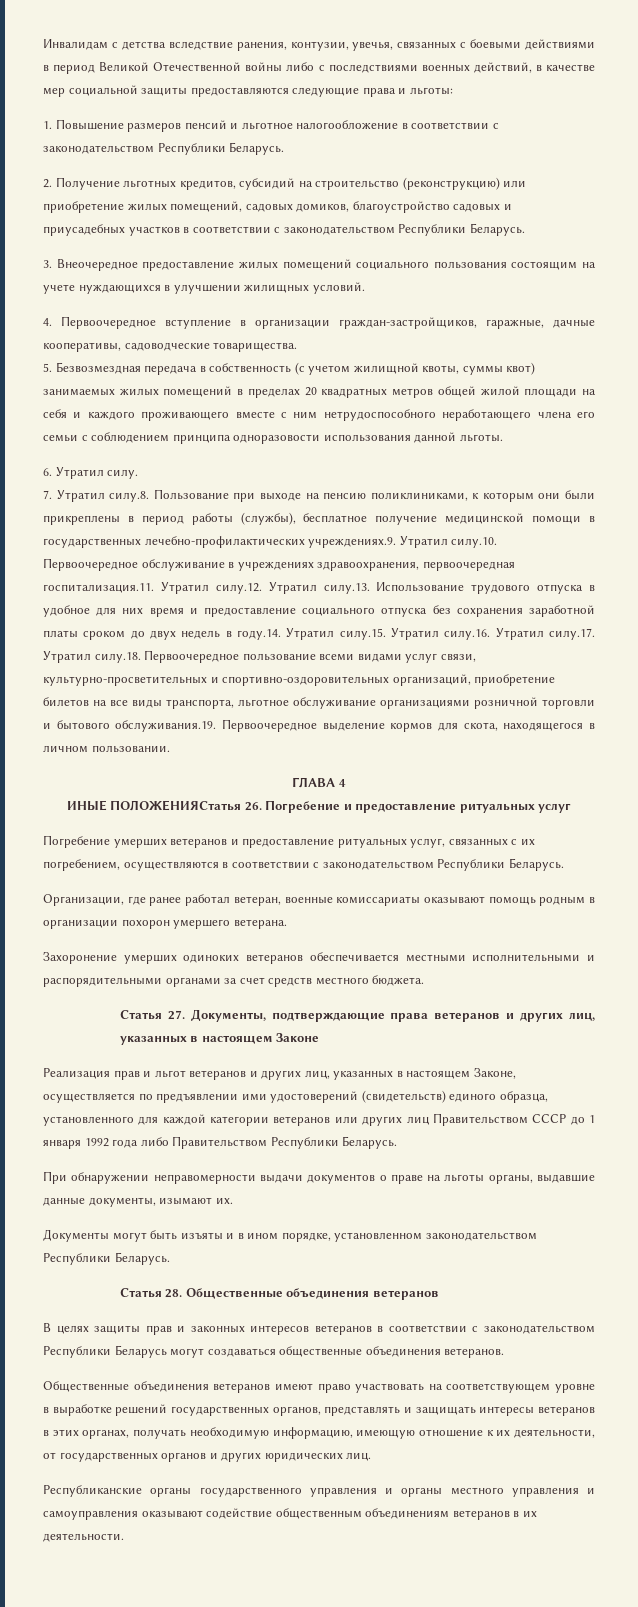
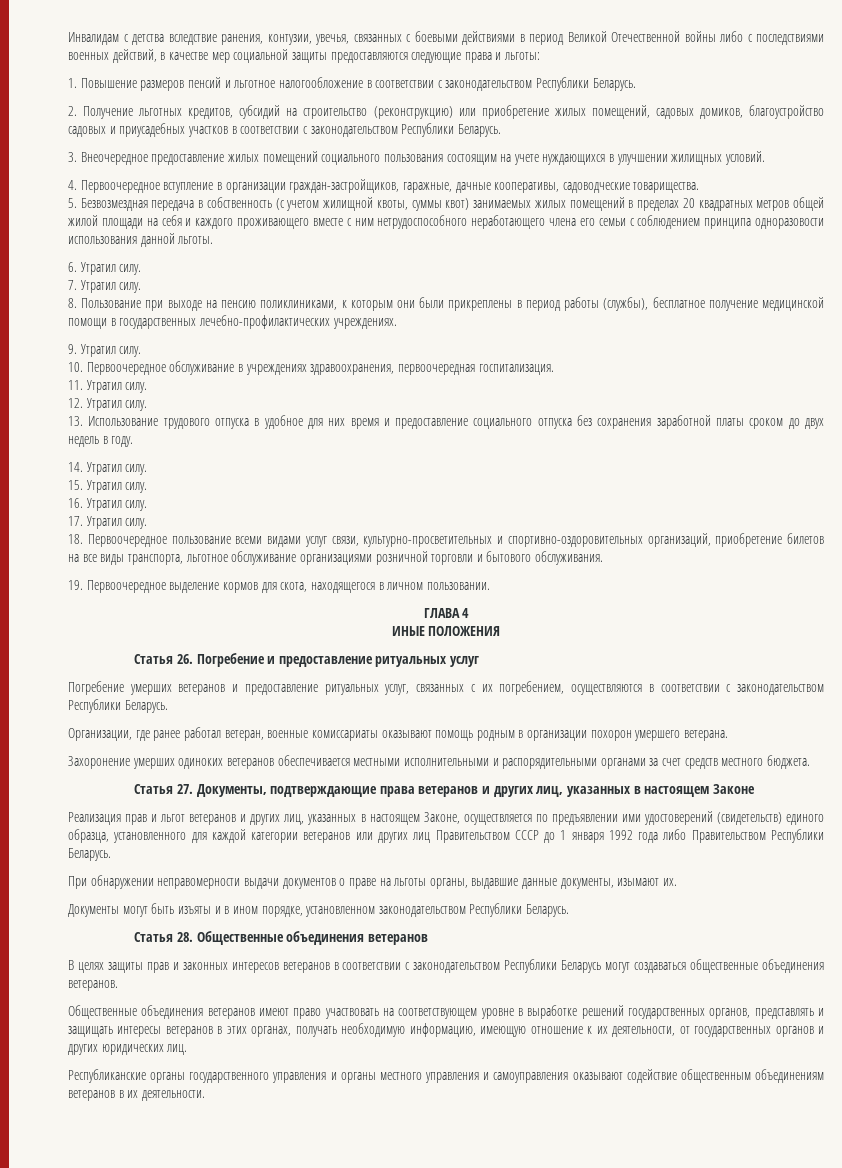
- 7. Утратил силу.8. Пользование при выходе на пенсию поликлиниками, к которым они были прикреплены в период работы (службы), бесплатное получение медицинской помощи в государственных лечебно-профилактических учреждениях.9. Утратил силу.10. Первоочередное обслуживание в учреждениях здравоохранения, первоочередная госпитализация.11. Утратил силу.12. Утратил силу.13. Использование трудового отпуска в удобное для них время и предоставление социального отпуска без сохранения заработной платы сроком до двух недель в году.14. Утратил силу.15. Утратил силу.16. Утратил силу.17. Утратил силу.18. Первоочередное пользование всеми видами услуг связи, культурно-просветительных и спортивно-оздоровительных организаций, приобретение билетов на все виды транспорта, льготное обслуживание организациями розничной торговли и бытового обслуживания.19. Первоочередное выделение кормов для скота, находящегося в личном пользовании.
+ 7. Утратил силу.
+ 8. Пользование при выходе на пенсию поликлиниками, к которым они были прикреплены в период работы (службы), бесплатное получение медицинской помощи в государственных лечебно-профилактических учреждениях.
+ 9. Утратил силу.
+ 10. Первоочередное обслуживание в учреждениях здравоохранения, первоочередная госпитализация.
+ 11. Утратил силу.
+ 12. Утратил силу.
+ 13. Использование трудового отпуска в удобное для них время и предоставление социального отпуска без сохранения заработной платы сроком до двух недель в году.
+ 14. Утратил силу.
+ 15. Утратил силу.
+ 16. Утратил силу.
+ 17. Утратил силу.
+ 18. Первоочередное пользование всеми видами услуг связи, культурно-просветительных и спортивно-оздоровительных организаций, приобретение билетов на все виды транспорта, льготное обслуживание организациями розничной торговли и бытового обслуживания.
+ 19. Первоочередное выделение кормов для скота, находящегося в личном пользовании.
- ИНЫЕ ПОЛОЖЕНИЯСтатья 26. Погребение и предоставление ритуальных услуг
+ ИНЫЕ ПОЛОЖЕНИЯ
+ Статья 26. Погребение и предоставление ритуальных услуг

